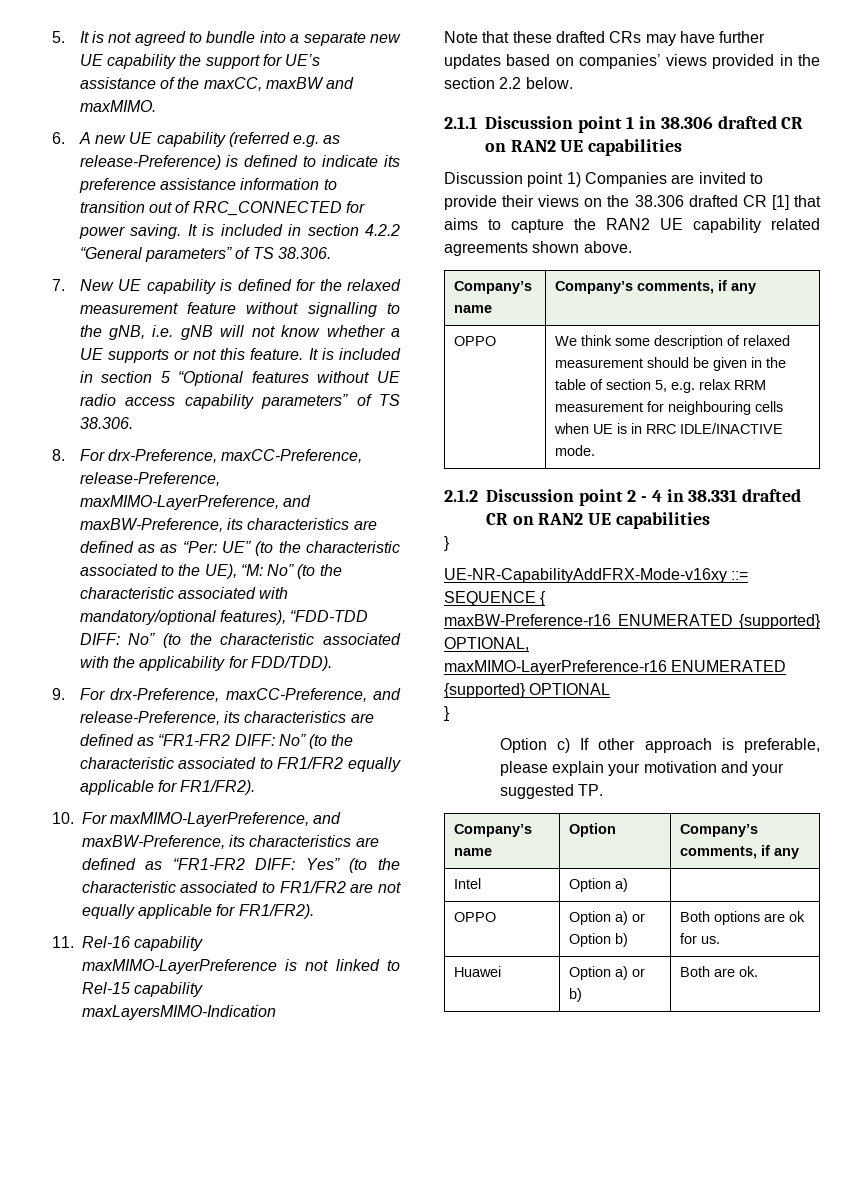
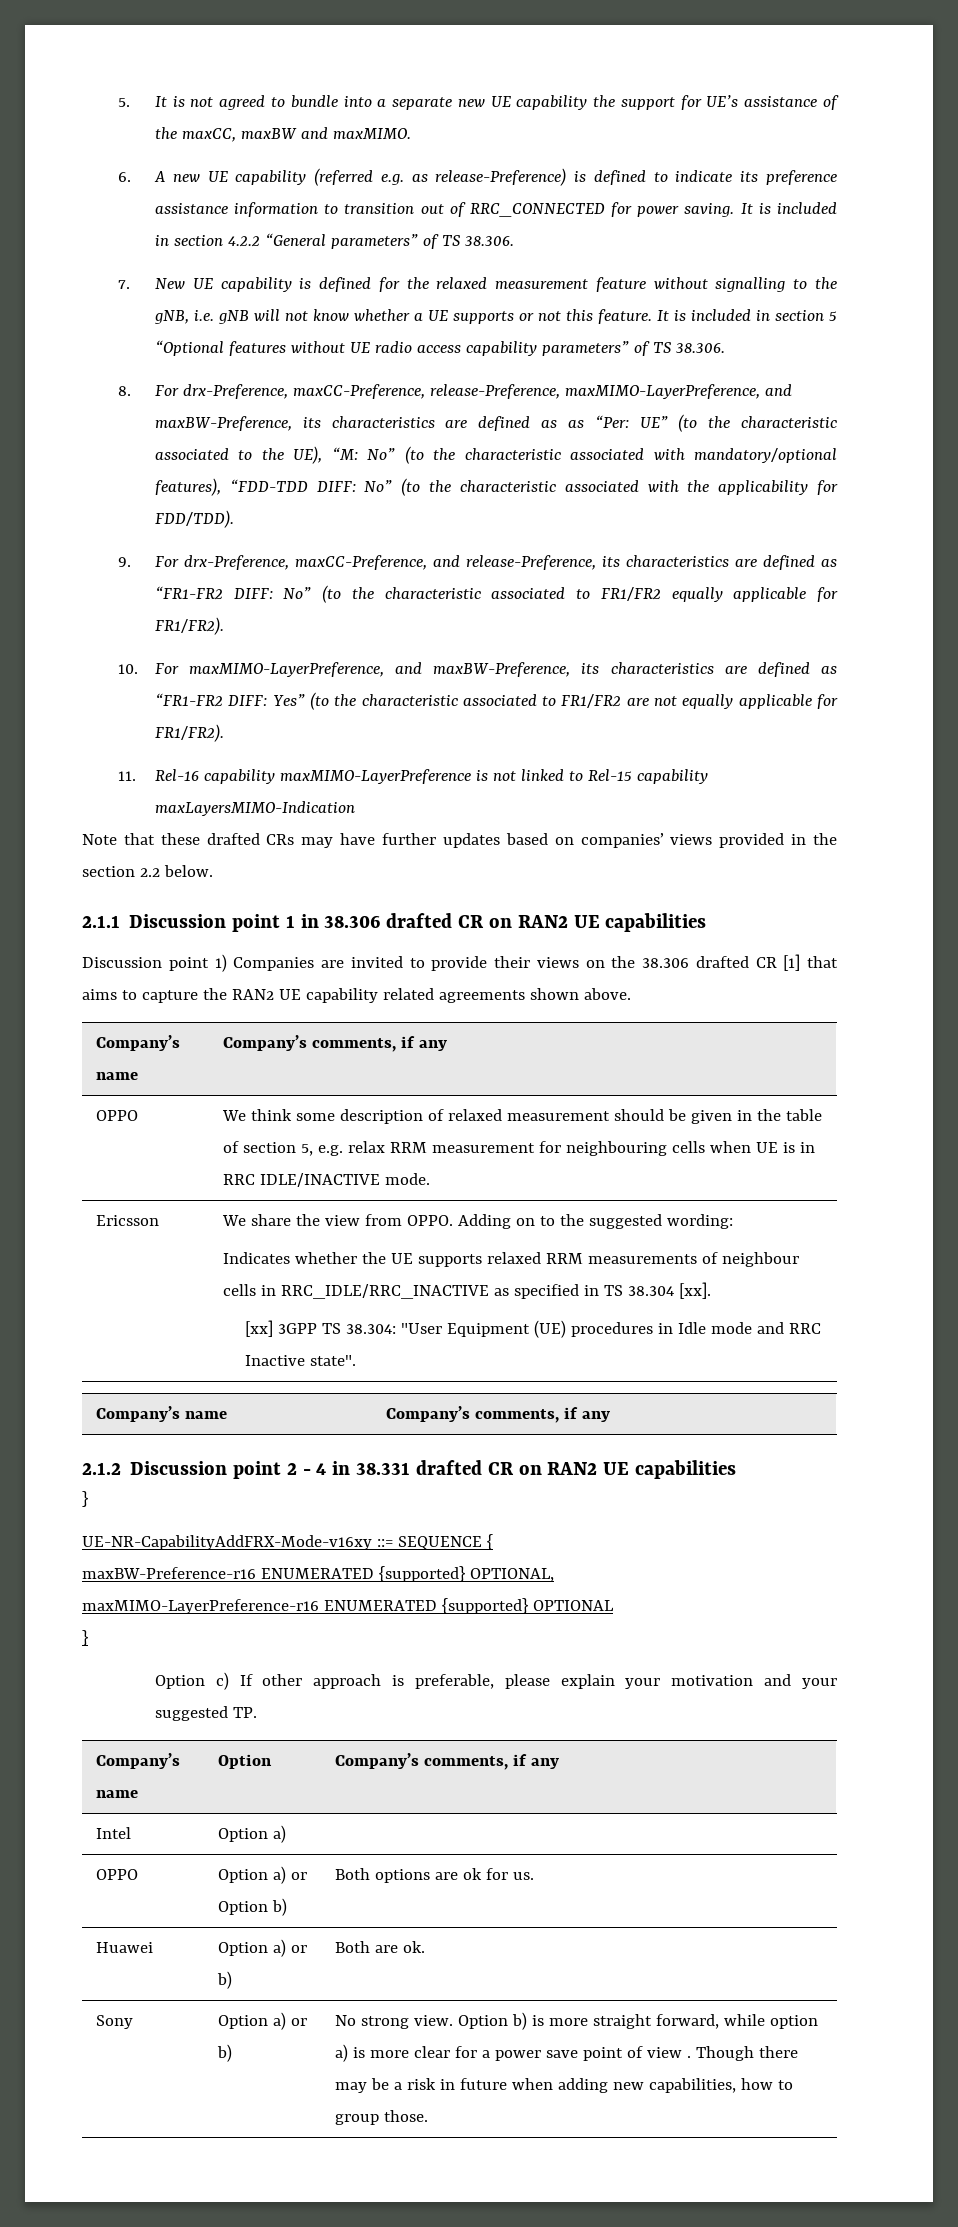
+ Ericsson | We share the view from OPPO. Adding on to the suggested wording:
+ Indicates whether the UE supports relaxed RRM measurements of neighbour cells in RRC_IDLE/RRC_INACTIVE as specified in TS 38.304 [xx].
+ [xx] 3GPP TS 38.304: "User Equipment (UE) procedures in Idle mode and RRC Inactive state".
+ Company’s name | Company’s comments, if any
+ Sony | Option a) or b) | No strong view. Option b) is more straight forward, while option a) is more clear for a power save point of view . Though there may be a risk in future when adding new capabilities, how to group those.

